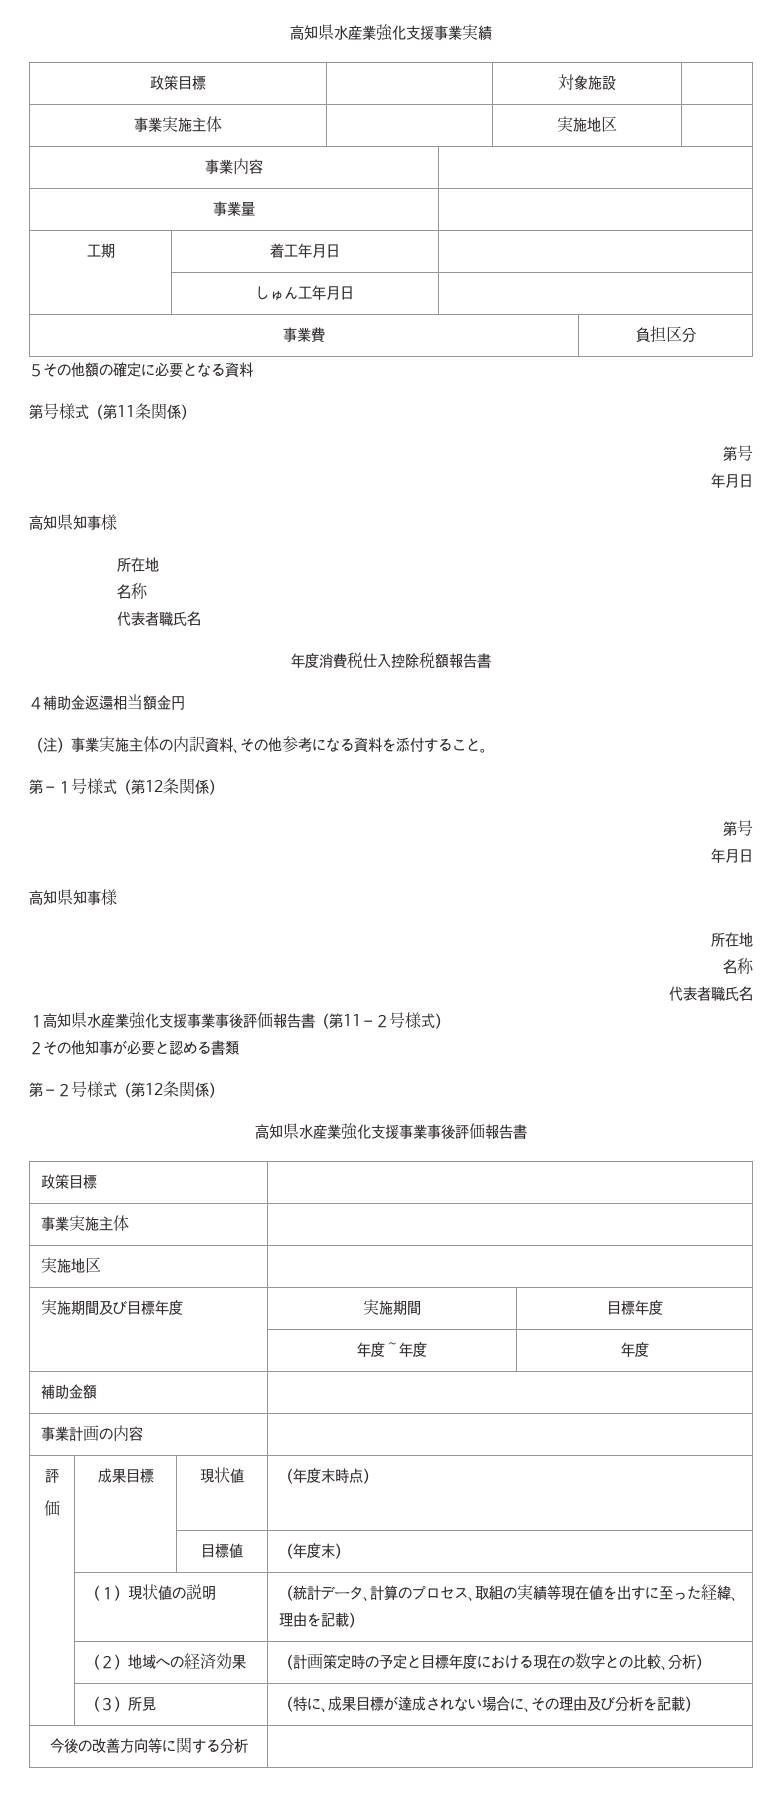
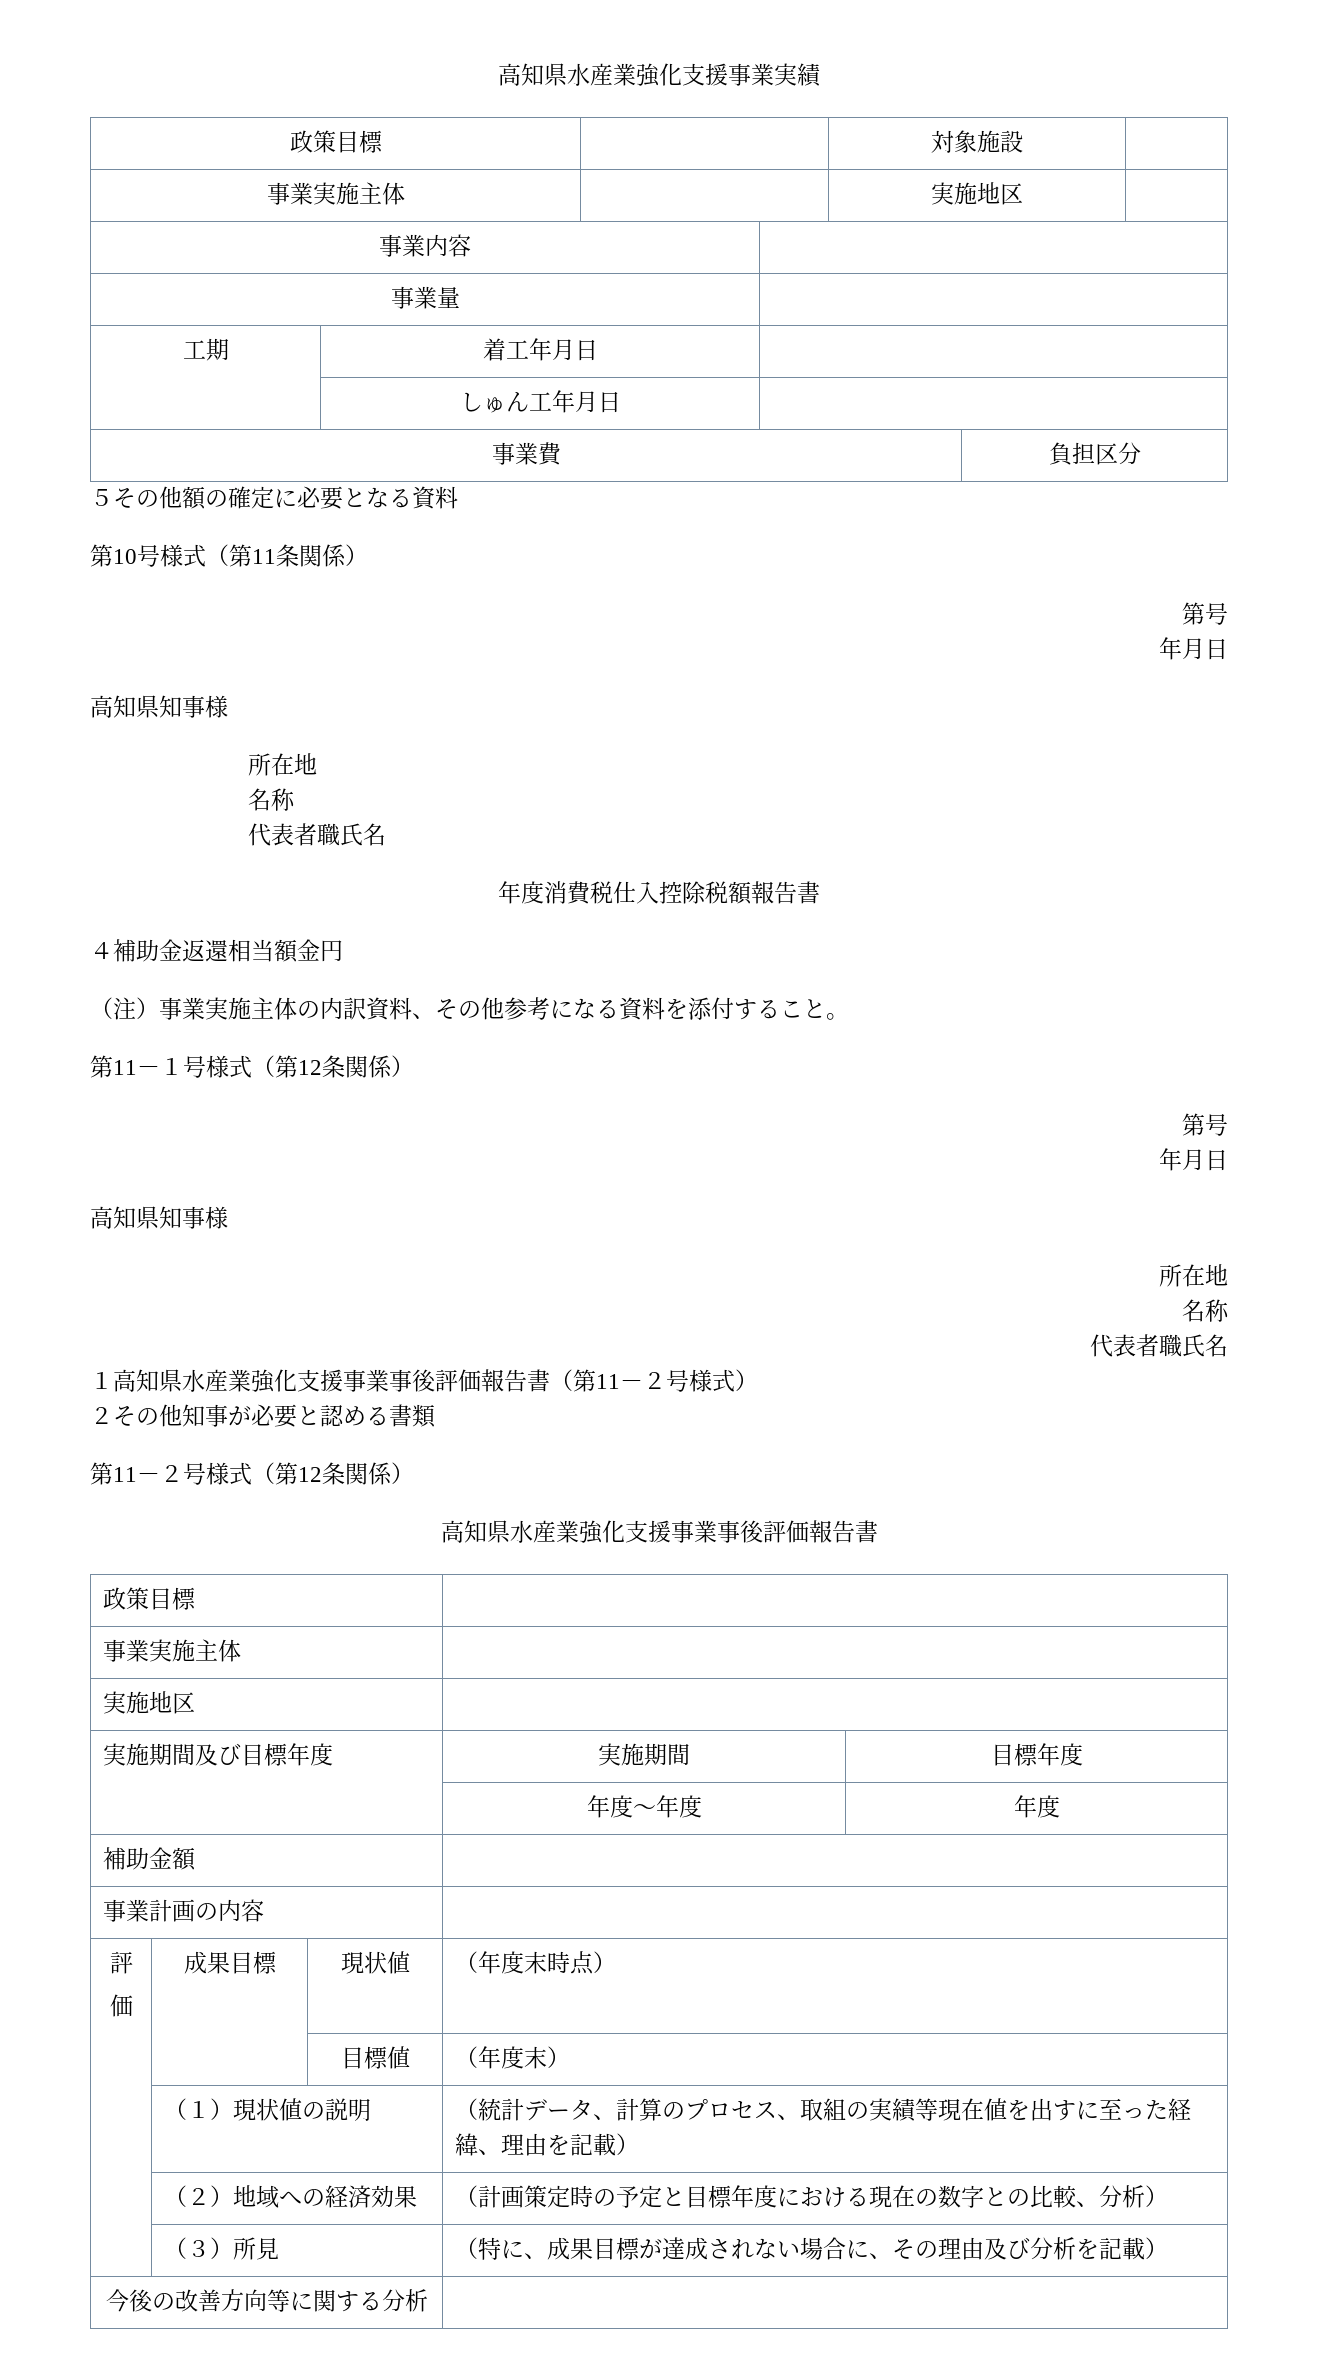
- 第号様式（第11条関係）
+ 第10号様式（第11条関係）
- 第－１号様式（第12条関係）
+ 第11－１号様式（第12条関係）
- 第－２号様式（第12条関係）
+ 第11－２号様式（第12条関係）

